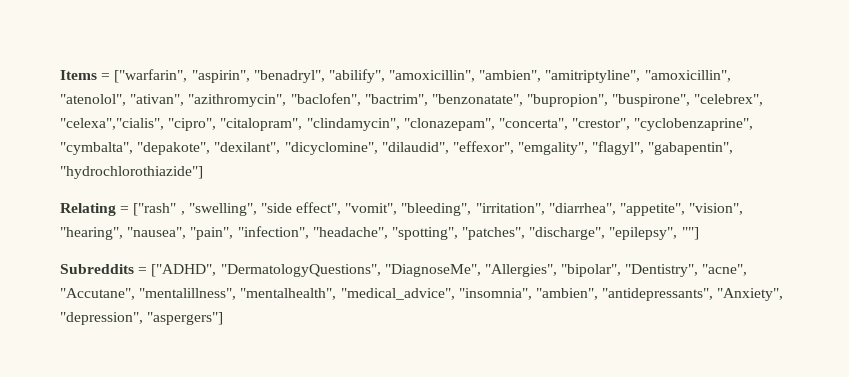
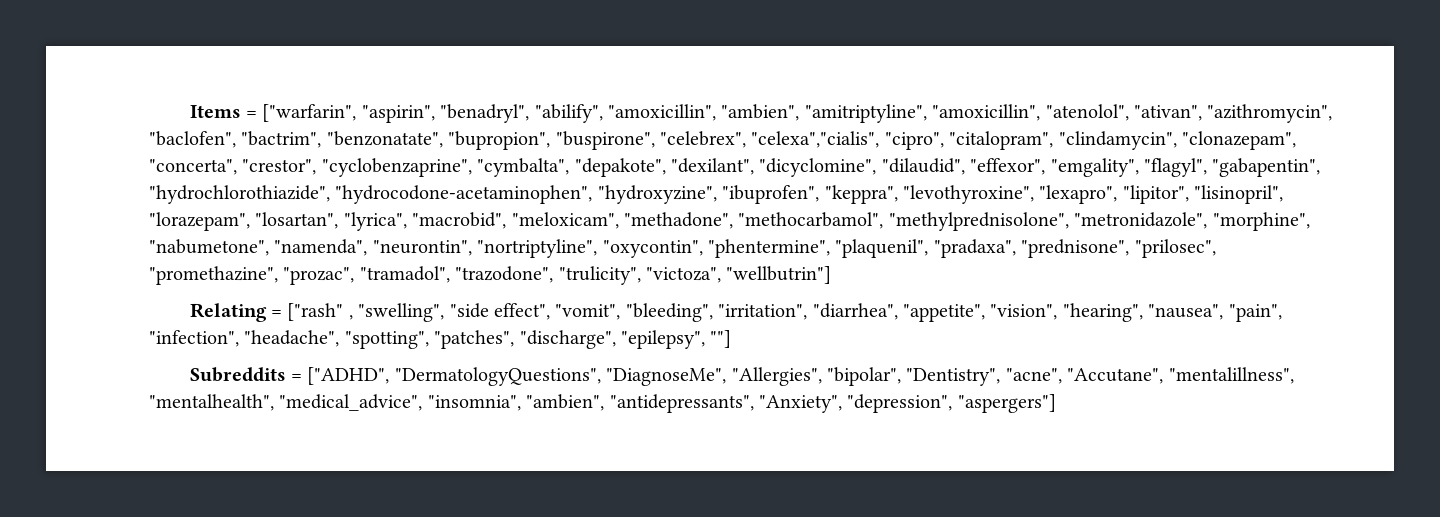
- Items = ["warfarin", "aspirin", "benadryl", "abilify", "amoxicillin", "ambien", "amitriptyline", "amoxicillin", "atenolol", "ativan", "azithromycin", "baclofen", "bactrim", "benzonatate", "bupropion", "buspirone", "celebrex", "celexa","cialis", "cipro", "citalopram", "clindamycin", "clonazepam", "concerta", "crestor", "cyclobenzaprine", "cymbalta", "depakote", "dexilant", "dicyclomine", "dilaudid", "effexor", "emgality", "flagyl", "gabapentin", "hydrochlorothiazide"]
+ Items = ["warfarin", "aspirin", "benadryl", "abilify", "amoxicillin", "ambien", "amitriptyline", "amoxicillin", "atenolol", "ativan", "azithromycin", "baclofen", "bactrim", "benzonatate", "bupropion", "buspirone", "celebrex", "celexa","cialis", "cipro", "citalopram", "clindamycin", "clonazepam", "concerta", "crestor", "cyclobenzaprine", "cymbalta", "depakote", "dexilant", "dicyclomine", "dilaudid", "effexor", "emgality", "flagyl", "gabapentin", "hydrochlorothiazide", "hydrocodone-acetaminophen", "hydroxyzine", "ibuprofen", "keppra", "levothyroxine", "lexapro", "lipitor", "lisinopril", "lorazepam", "losartan", "lyrica", "macrobid", "meloxicam", "methadone", "methocarbamol", "methylprednisolone", "metronidazole", "morphine", "nabumetone", "namenda", "neurontin", "nortriptyline", "oxycontin", "phentermine", "plaquenil", "pradaxa", "prednisone", "prilosec", "promethazine", "prozac", "tramadol", "trazodone", "trulicity", "victoza", "wellbutrin"]

